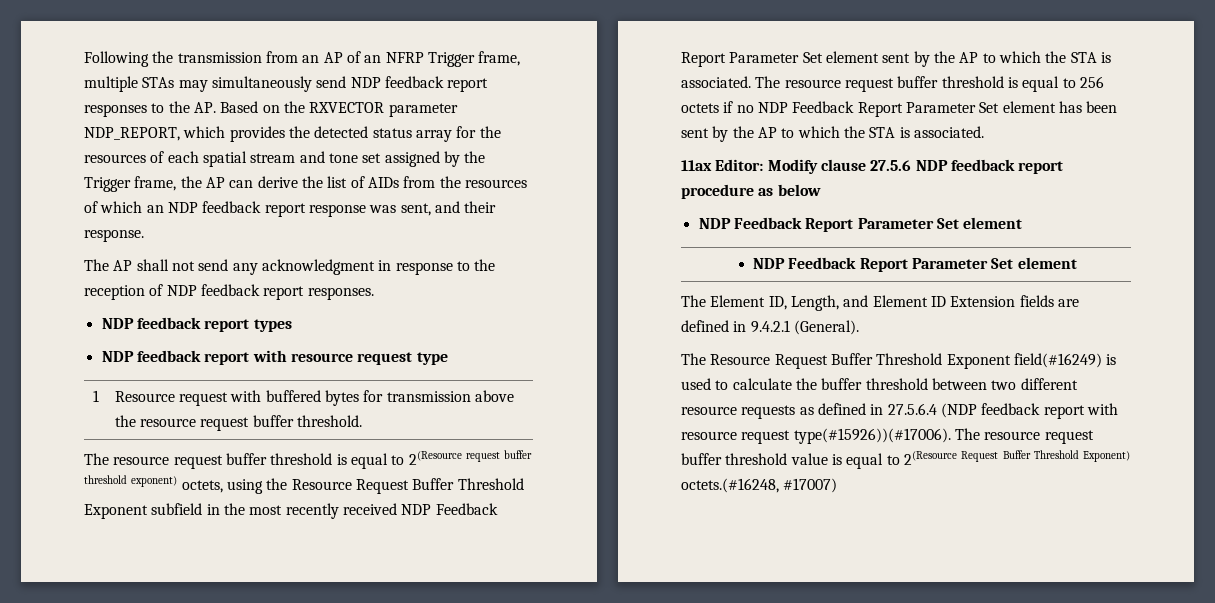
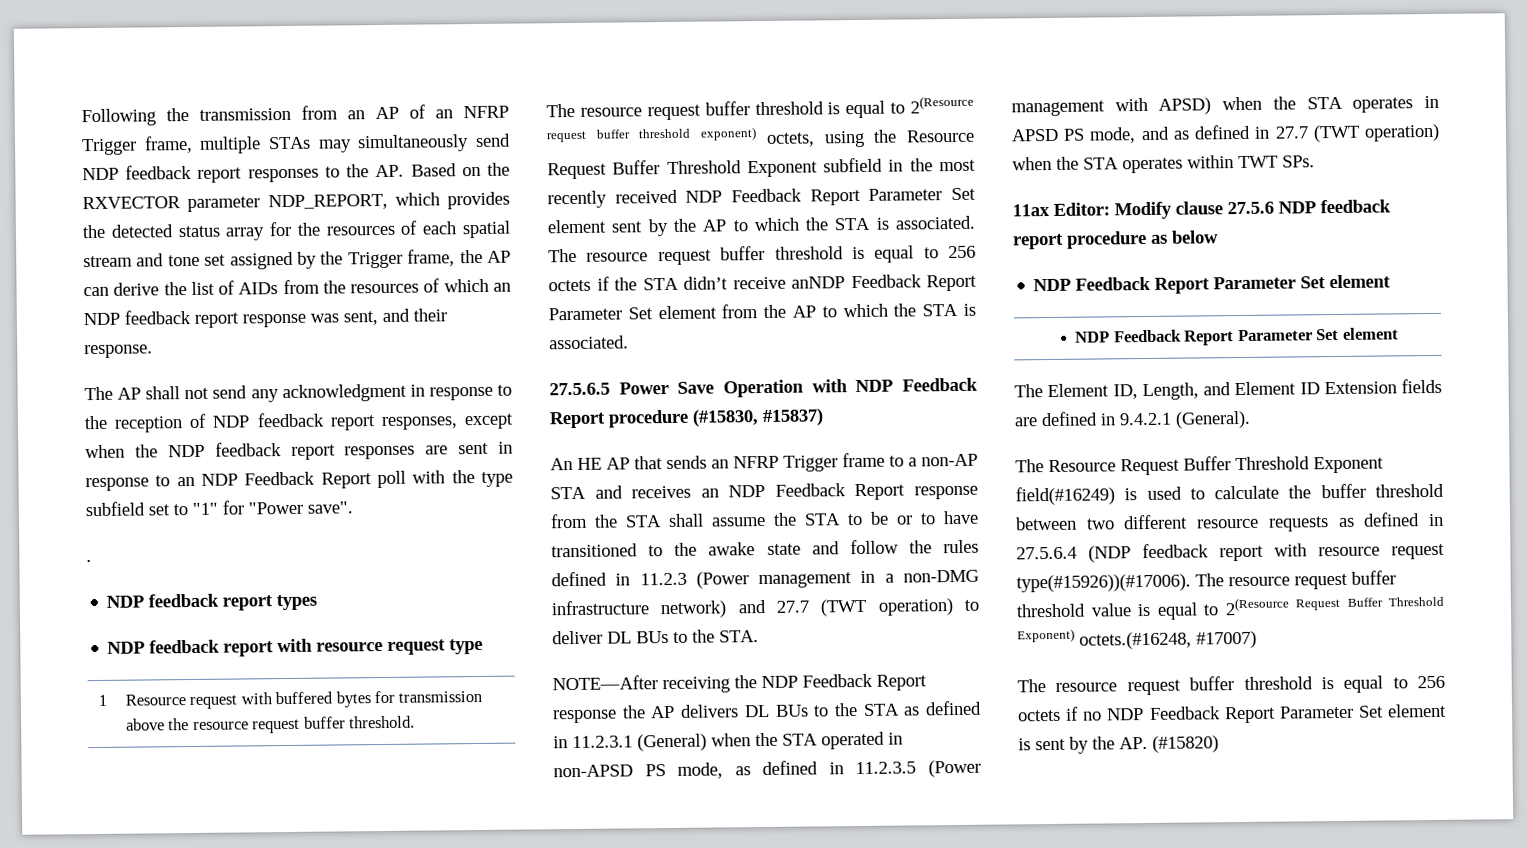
- The AP shall not send any acknowledgment in response to the reception of NDP feedback report responses.
+ The AP shall not send any acknowledgment in response to the reception of NDP feedback report responses, except when the NDP feedback report responses are sent in response to an NDP Feedback Report poll with the type subfield set to "1" for "Power save".
+ .
- The resource request buffer threshold is equal to 256 octets if no NDP Feedback Report Parameter Set element has been sent by the AP to which the STA is associated.
+ The resource request buffer threshold is equal to 256 octets if the STA didn’t receive anNDP Feedback Report Parameter Set element from the AP to which the STA is associated.
+ 27.5.6.5 Power Save Operation with NDP Feedback Report procedure (#15830, #15837)
+ An HE AP that sends an NFRP Trigger frame to a non-AP STA and receives an NDP Feedback Report response from the STA shall assume the STA to be or to have transitioned to the awake state and follow the rules defined in 11.2.3 (Power management in a non-DMG infrastructure network) and 27.7 (TWT operation) to deliver DL BUs to the STA.
+ NOTE—After receiving the NDP Feedback Report response the AP delivers DL BUs to the STA as defined in 11.2.3.1 (General) when the STA operated in non-APSD PS mode, as defined in 11.2.3.5 (Power management with APSD) when the STA operates in APSD PS mode, and as defined in 27.7 (TWT operation) when the STA operates within TWT SPs.
+ The resource request buffer threshold is equal to 256 octets if no NDP Feedback Report Parameter Set element is sent by the AP. (#15820)

